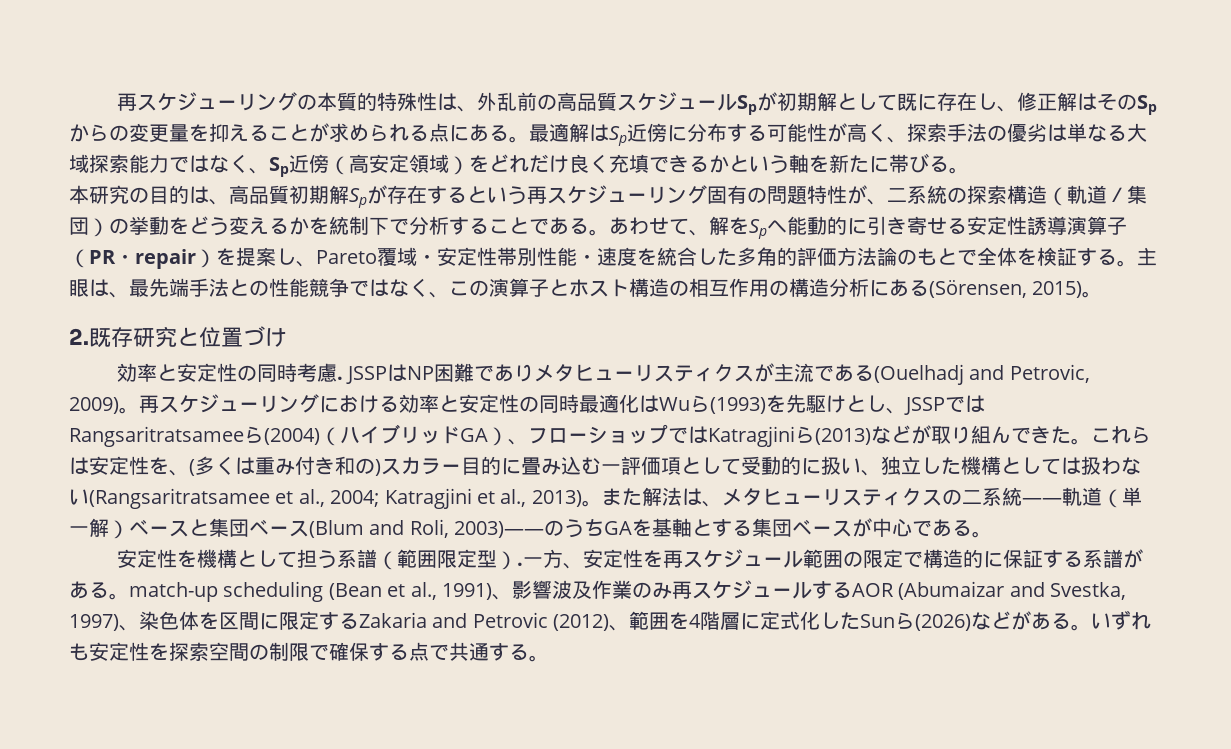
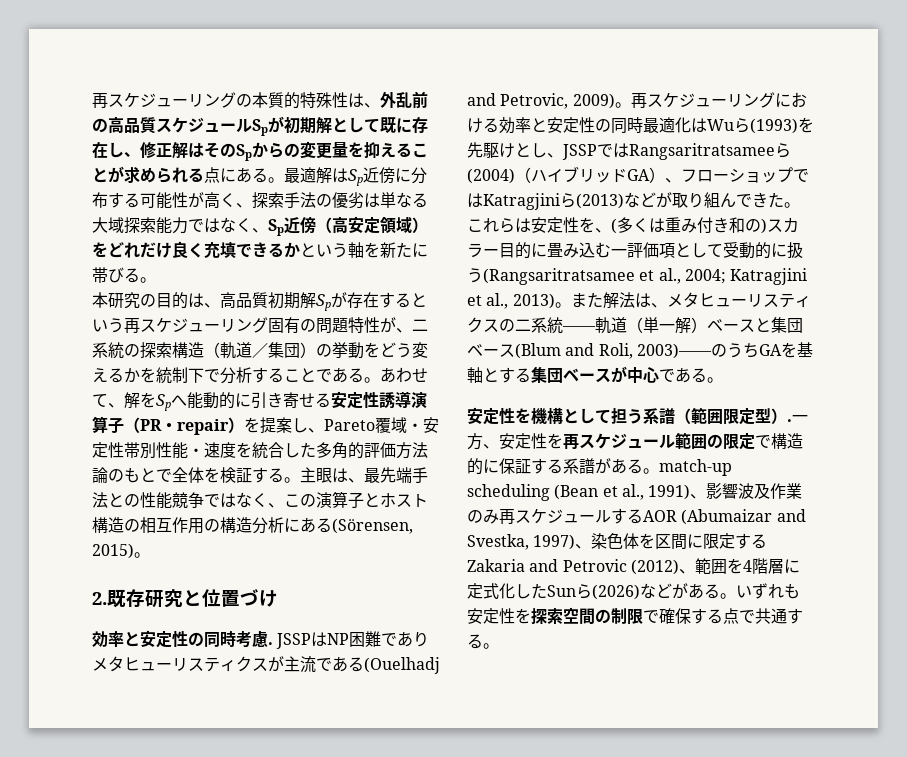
- これらは安定性を、(多くは重み付き和の)スカラー目的に畳み込む一評価項として受動的に扱い、独立した機構としては扱わない(Rangsaritratsamee et al., 2004; Katragjini et al., 2013)。
+ これらは安定性を、(多くは重み付き和の)スカラー目的に畳み込む一評価項として受動的に扱う(Rangsaritratsamee et al., 2004; Katragjini et al., 2013)。

